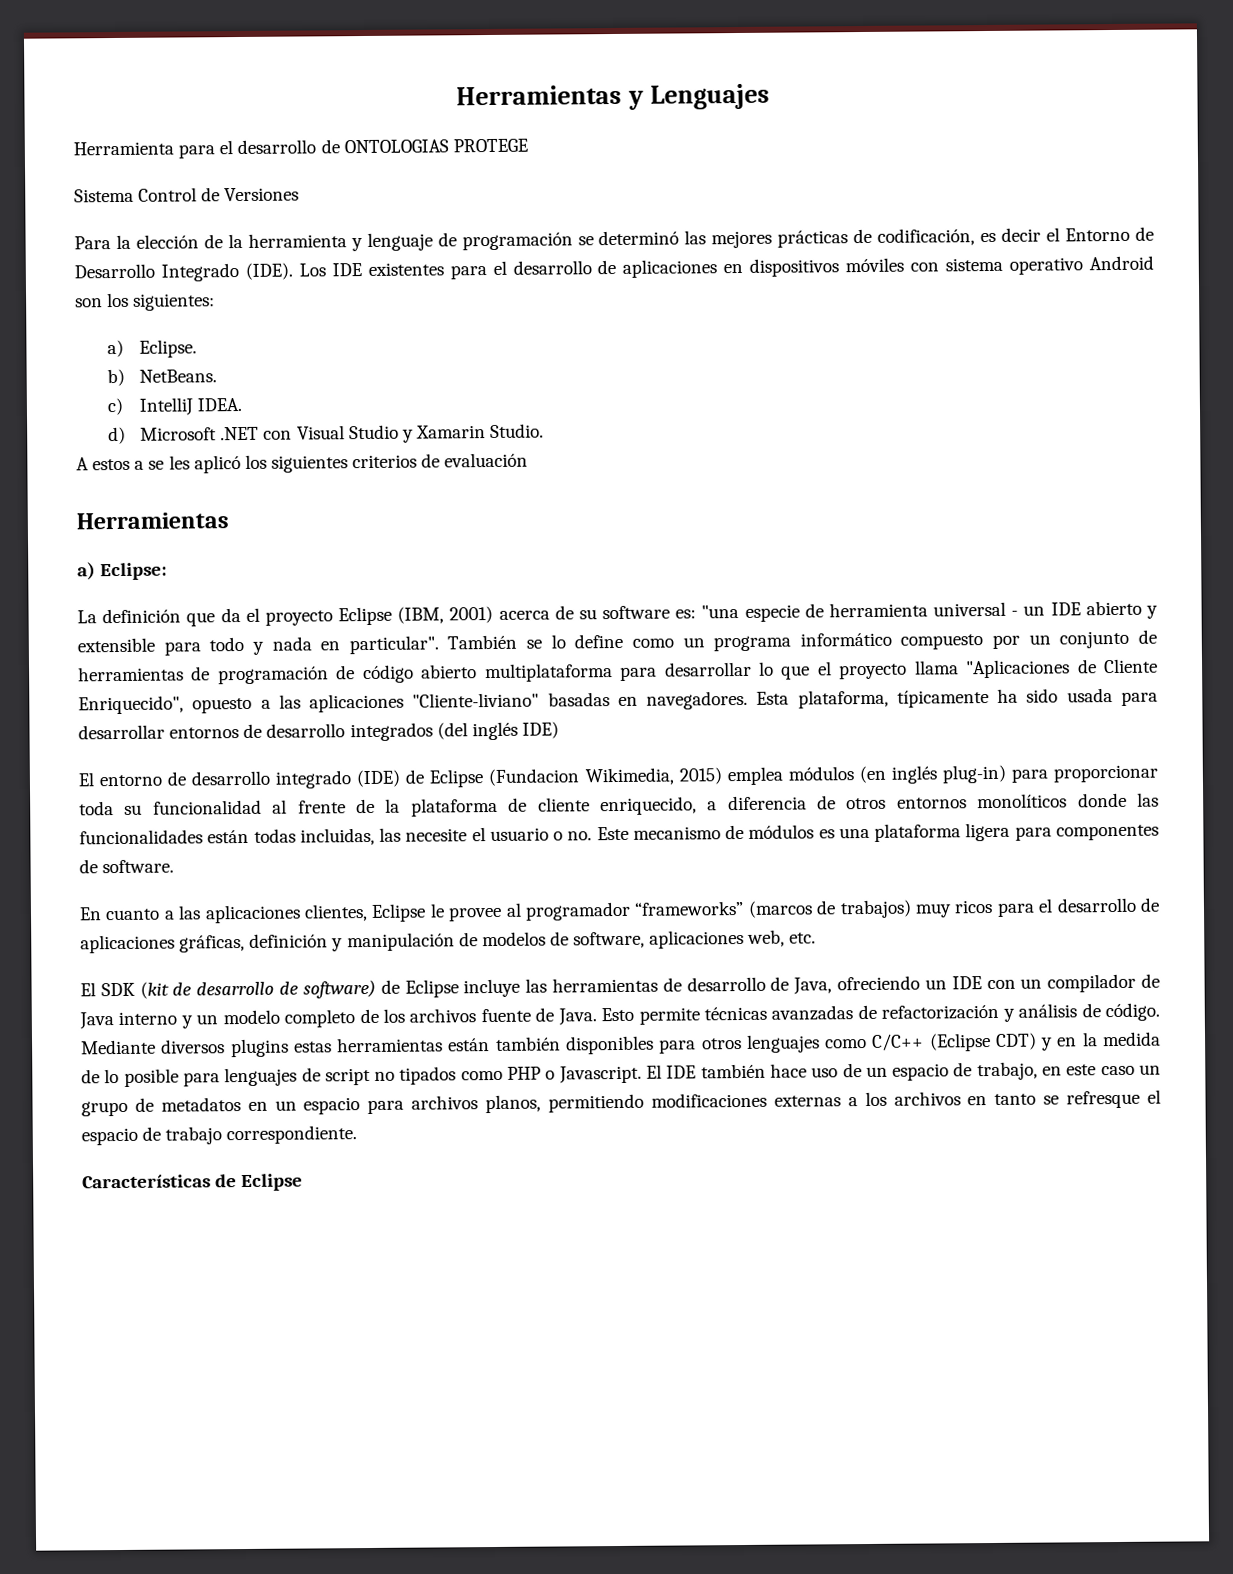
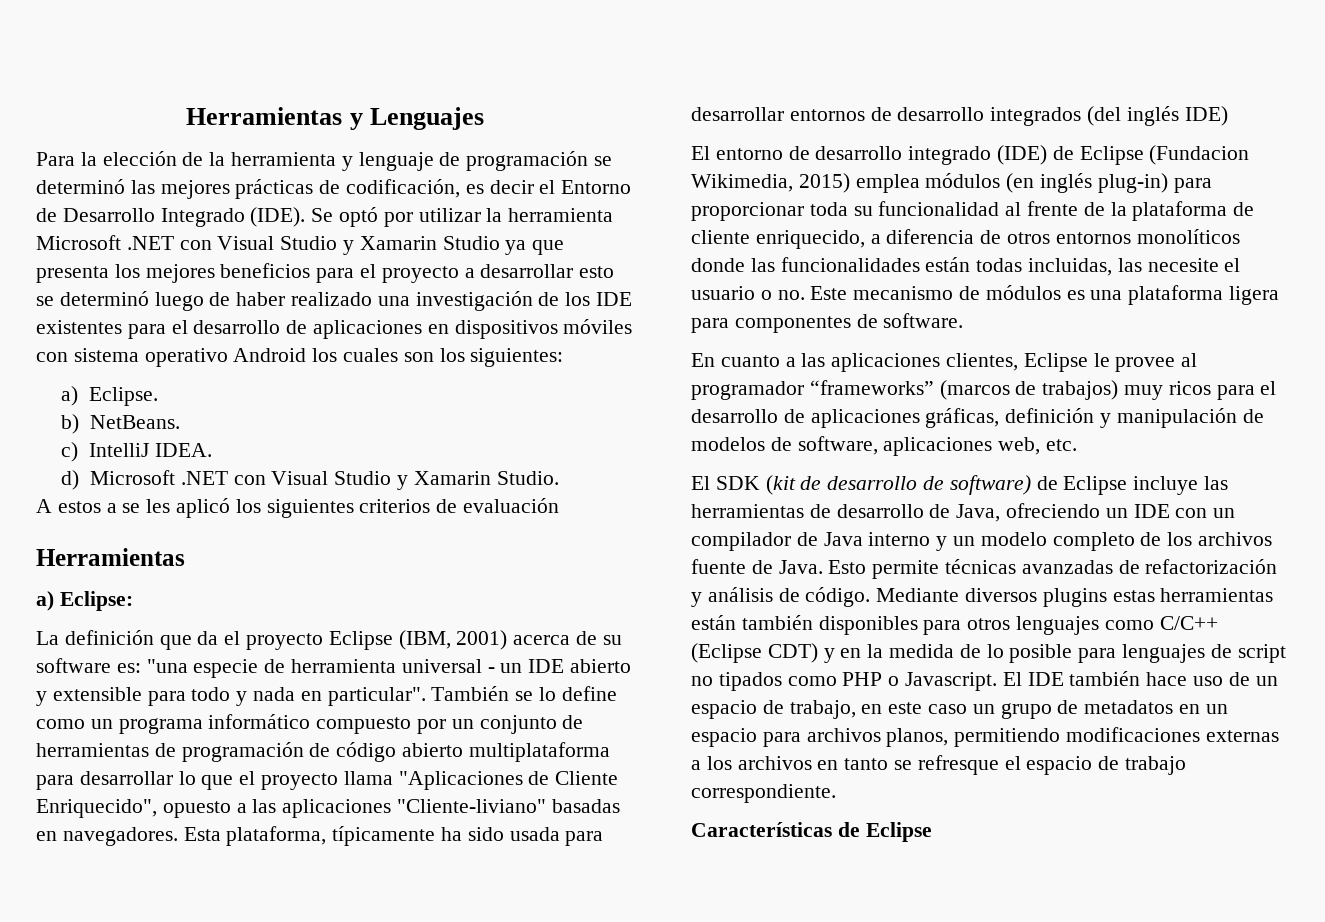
- Herramienta para el desarrollo de ONTOLOGIAS PROTEGE
- Sistema Control de Versiones
- Los IDE existentes para el desarrollo de aplicaciones en dispositivos móviles con sistema operativo Android son los siguientes:
+ Se optó por utilizar la herramienta Microsoft .NET con Visual Studio y Xamarin Studio ya que presenta los mejores beneficios para el proyecto a desarrollar esto se determinó luego de haber realizado una investigación de los IDE existentes para el desarrollo de aplicaciones en dispositivos móviles con sistema operativo Android los cuales son los siguientes:

